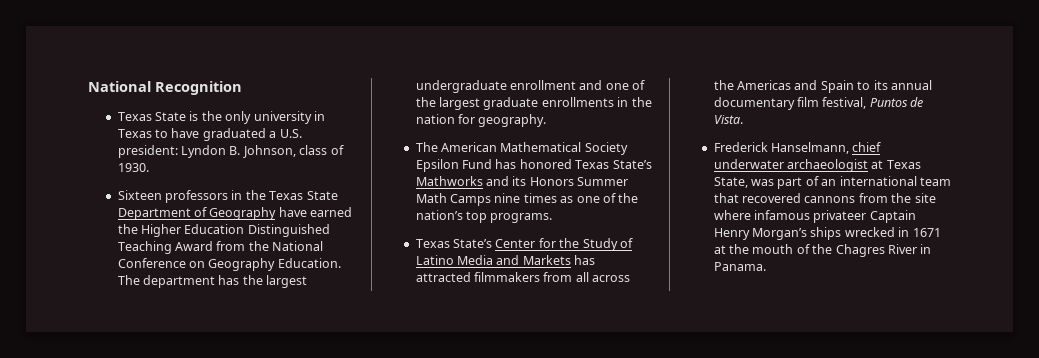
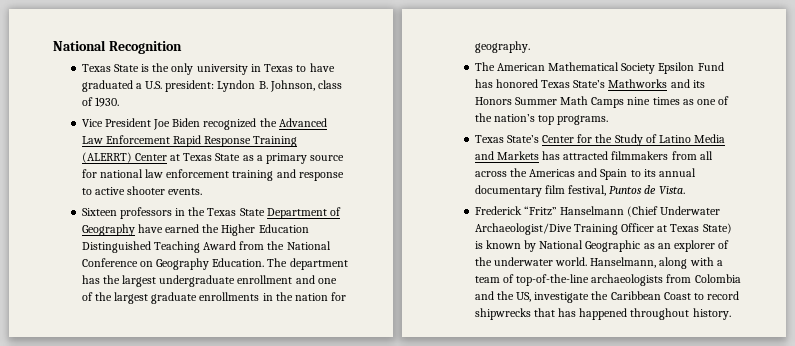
+ Vice President Joe Biden recognized the Advanced Law Enforcement Rapid Response Training (ALERRT) Center at Texas State as a primary source for national law enforcement training and response to active shooter events.
- Frederick Hanselmann, chief underwater archaeologist at Texas State, was part of an international team that recovered cannons from the site where infamous privateer Captain Henry Morgan’s ships wrecked in 1671 at the mouth of the Chagres River in Panama.
+ Frederick “Fritz” Hanselmann (Chief Underwater Archaeologist/Dive Training Officer at Texas State) is known by National Geographic as an explorer of the underwater world. Hanselmann, along with a team of top-of-the-line archaeologists from Colombia and the US, investigate the Caribbean Coast to record shipwrecks that has happened throughout history.

